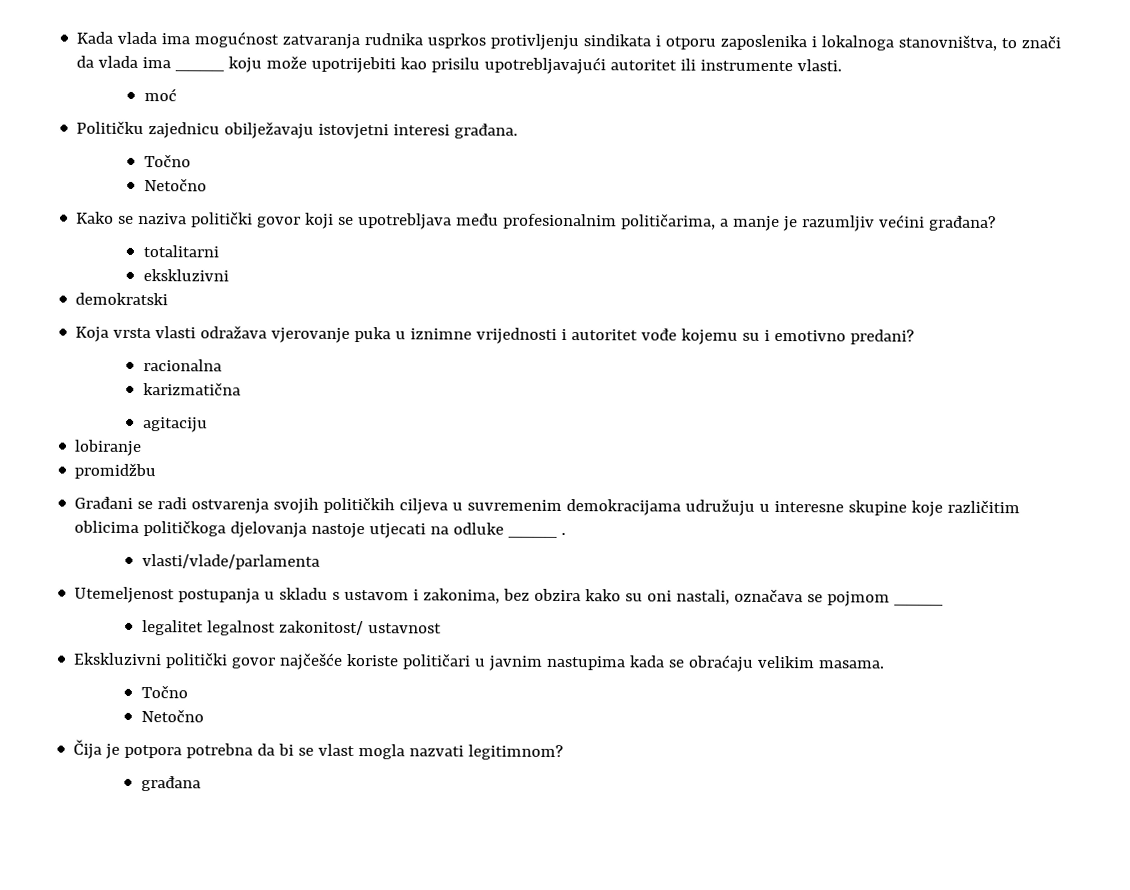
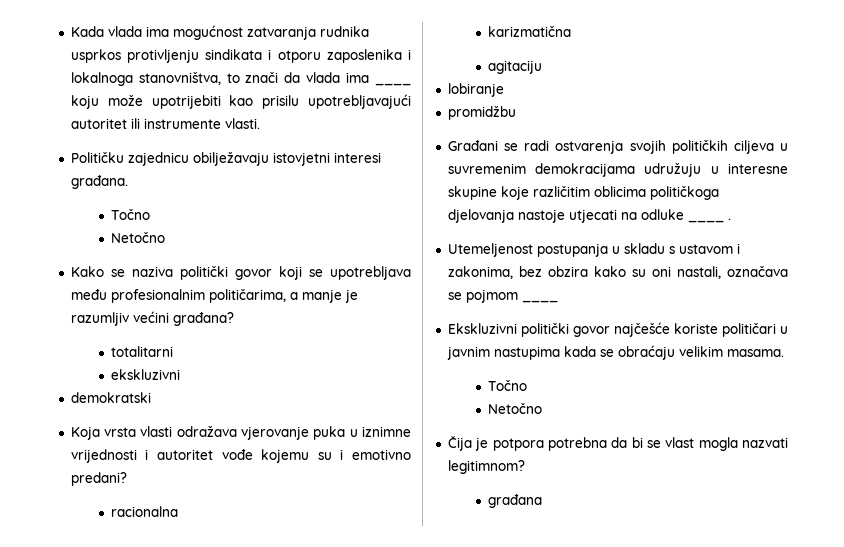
- moć
- vlasti/vlade/parlamenta
- legalitet legalnost zakonitost/ ustavnost

